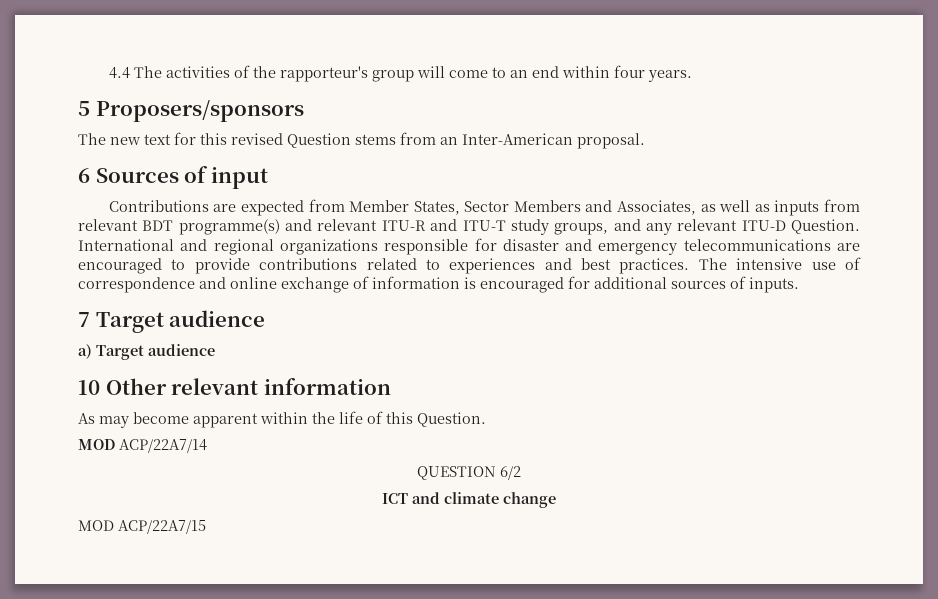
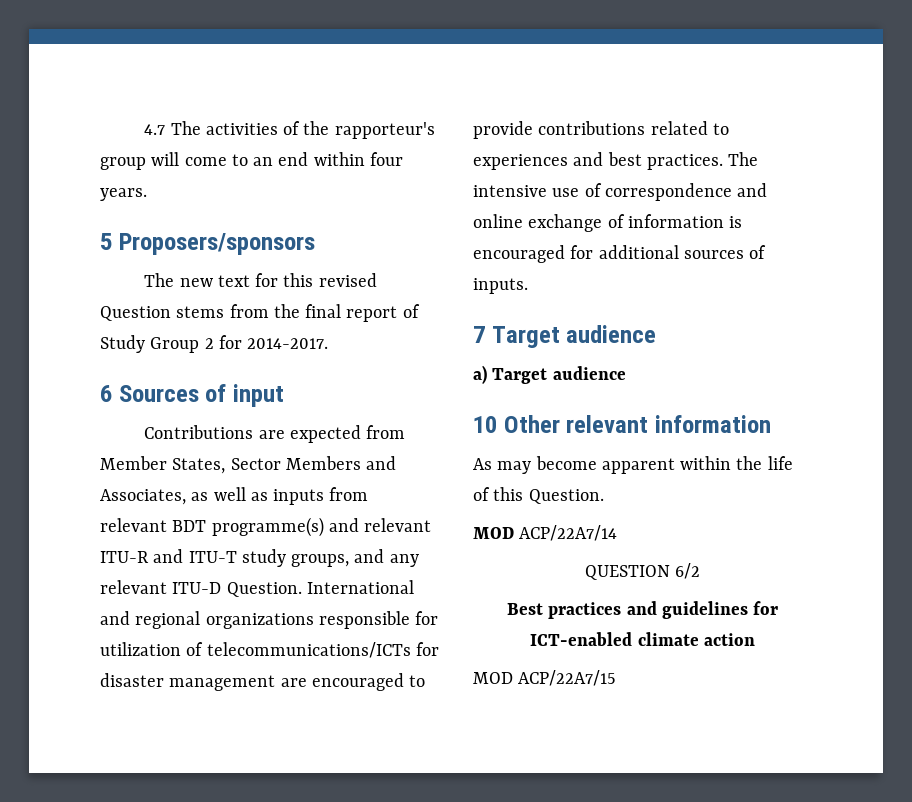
- 4.4 The activities of the rapporteur's group will come to an end within four years.
+ 4.7 The activities of the rapporteur's group will come to an end within four years.
- The new text for this revised Question stems from an Inter-American proposal.
+ The new text for this revised Question stems from the final report of Study Group 2 for 2014-2017.
- International and regional organizations responsible for disaster and emergency telecommunications are encouraged to provide contributions related to experiences and best practices.
+ International and regional organizations responsible for utilization of telecommunications/ICTs for disaster management are encouraged to provide contributions related to experiences and best practices.
- ICT and climate change
+ Best practices and guidelines for ICT-enabled climate action

